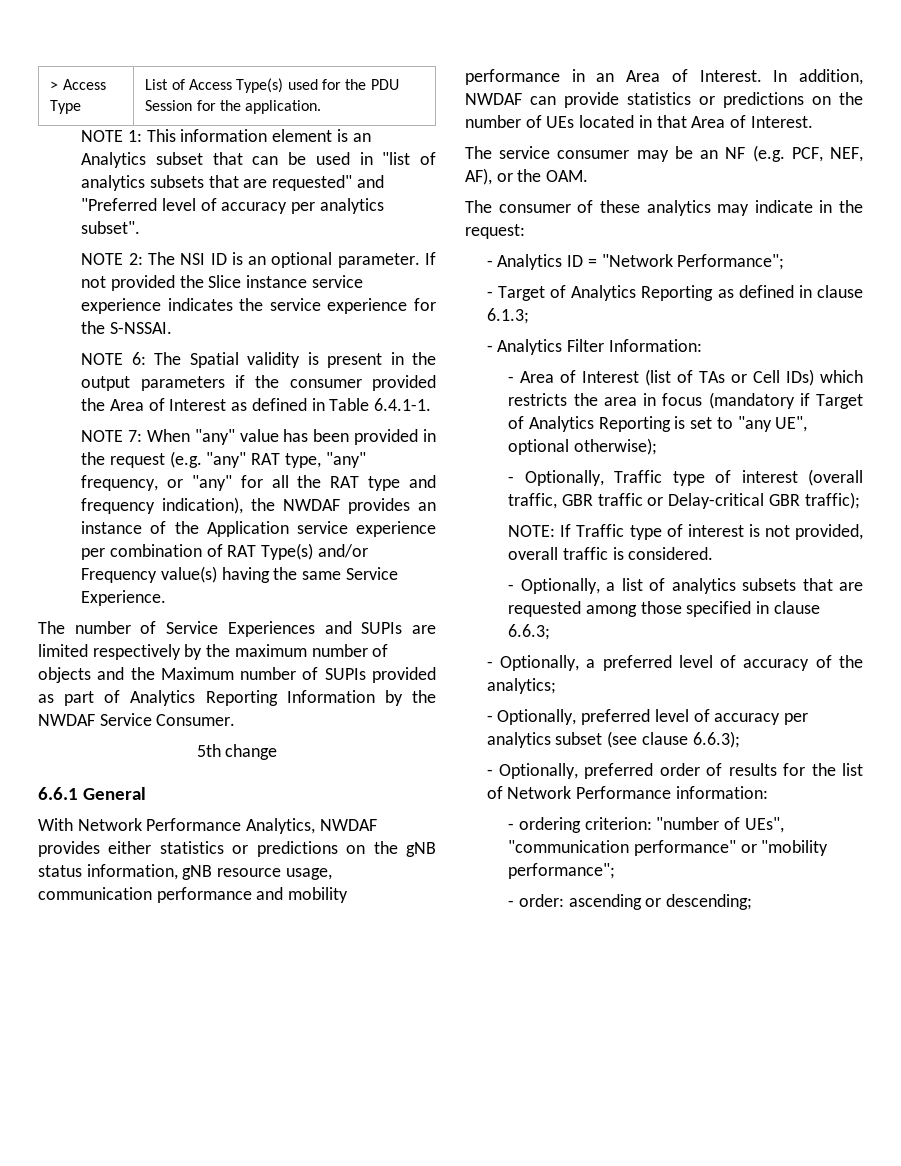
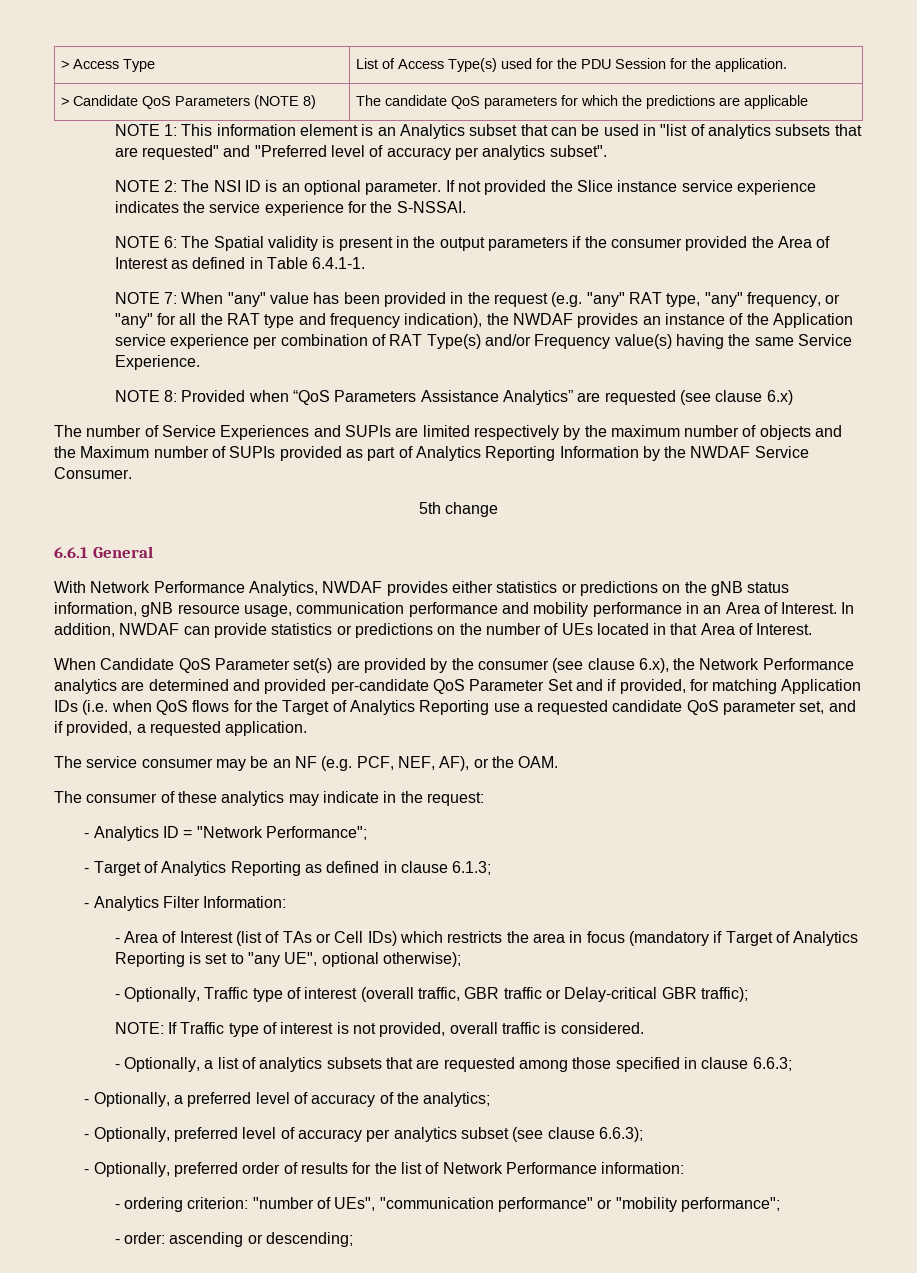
+ > Candidate QoS Parameters (NOTE 8) | The candidate QoS parameters for which the predictions are applicable
+ NOTE 8: Provided when “QoS Parameters Assistance Analytics” are requested (see clause 6.x)
+ When Candidate QoS Parameter set(s) are provided by the consumer (see clause 6.x), the Network Performance analytics are determined and provided per-candidate QoS Parameter Set and if provided, for matching Application IDs (i.e. when QoS flows for the Target of Analytics Reporting use a requested candidate QoS parameter set, and if provided, a requested application.

